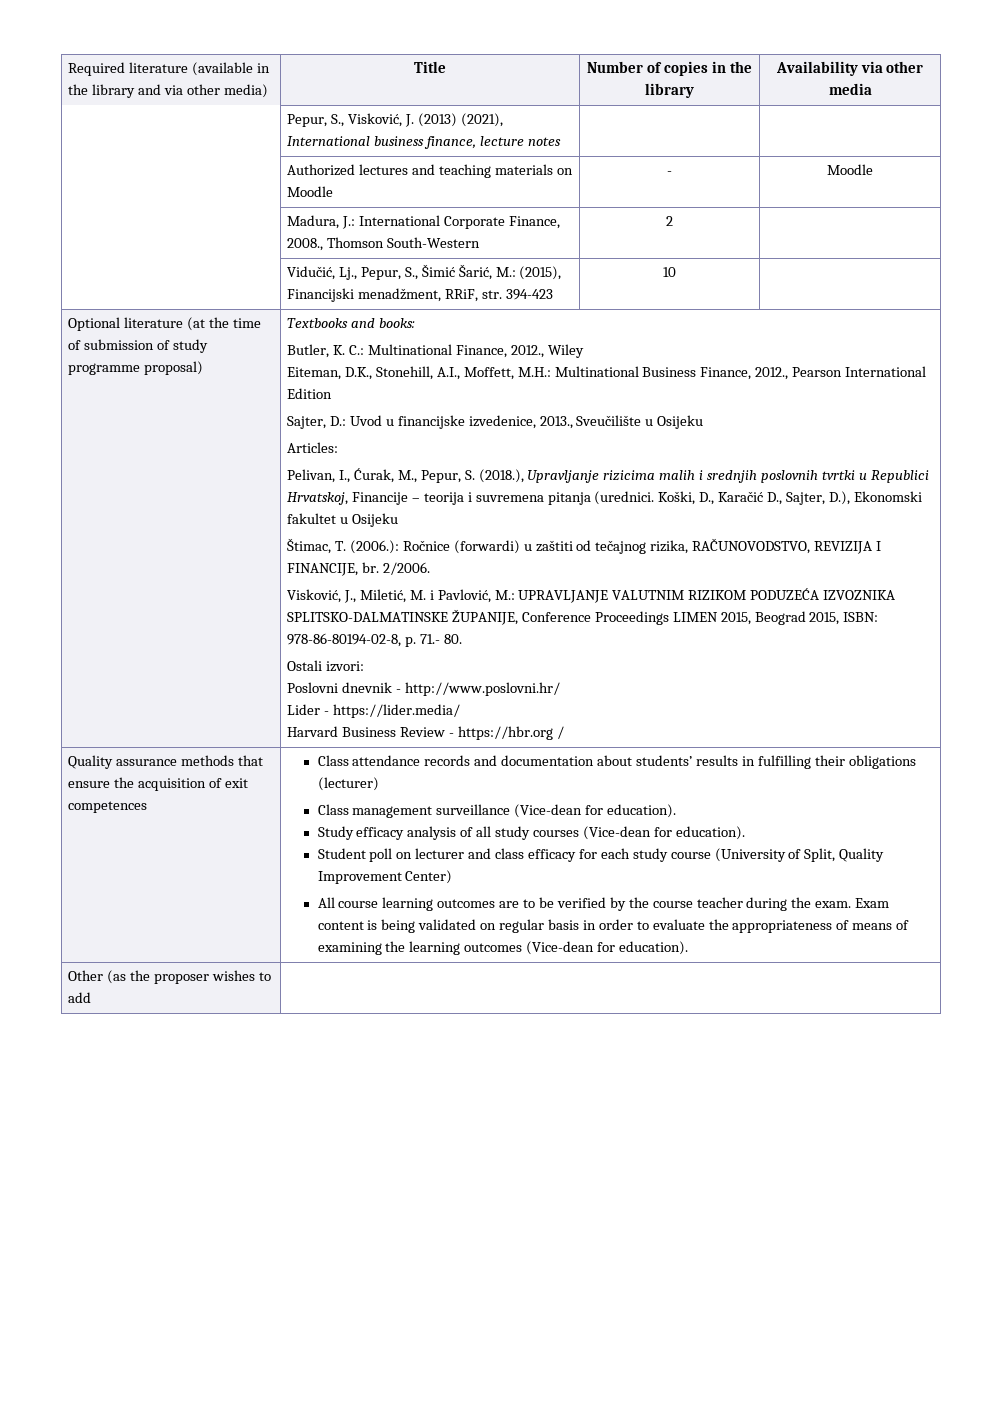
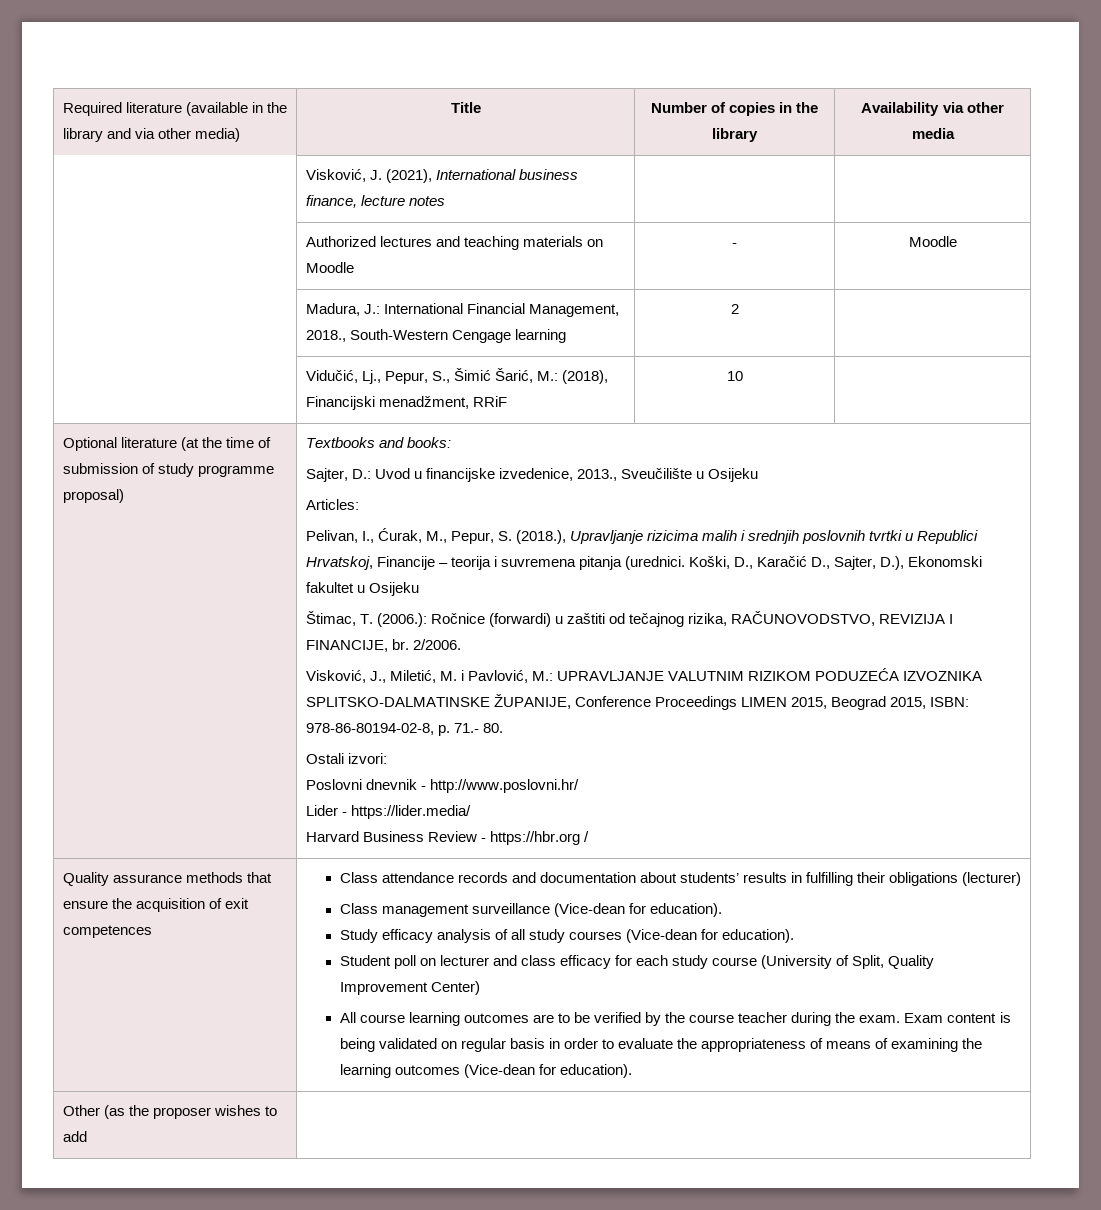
- | Pepur, S., Visković, J. (2013) (2021), International business finance, lecture notes | |
+ | Visković, J. (2021), International business finance, lecture notes | |
- | Madura, J.: International Corporate Finance, 2008., Thomson South-Western | 2 |
+ | Madura, J.: International Financial Management, 2018., South-Western Cengage learning | 2 |
- | Vidučić, Lj., Pepur, S., Šimić Šarić, M.: (2015), Financijski menadžment, RRiF, str. 394-423 | 10 |
+ | Vidučić, Lj., Pepur, S., Šimić Šarić, M.: (2018), Financijski menadžment, RRiF | 10 |
- Butler, K. C.: Multinational Finance, 2012., Wiley
- Eiteman, D.K., Stonehill, A.I., Moffett, M.H.: Multinational Business Finance, 2012., Pearson International Edition

